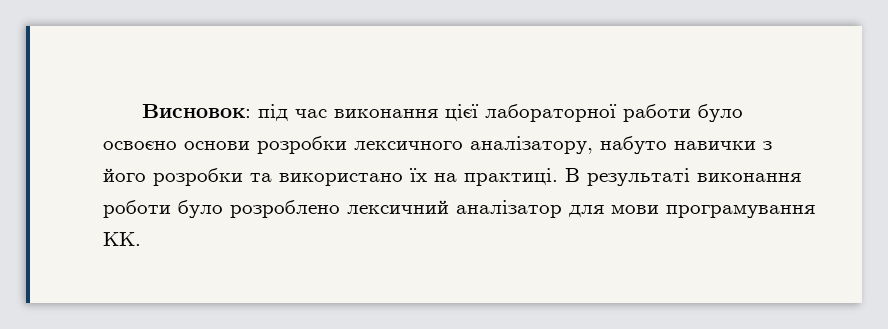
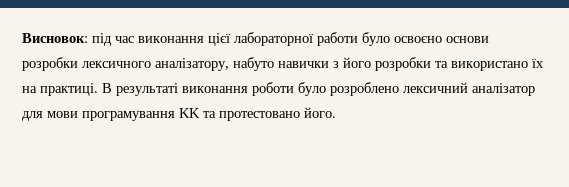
- В результаті виконання роботи було розроблено лексичний аналізатор для мови програмування KK.
+ В результаті виконання роботи було розроблено лексичний аналізатор для мови програмування KK та протестовано його.

